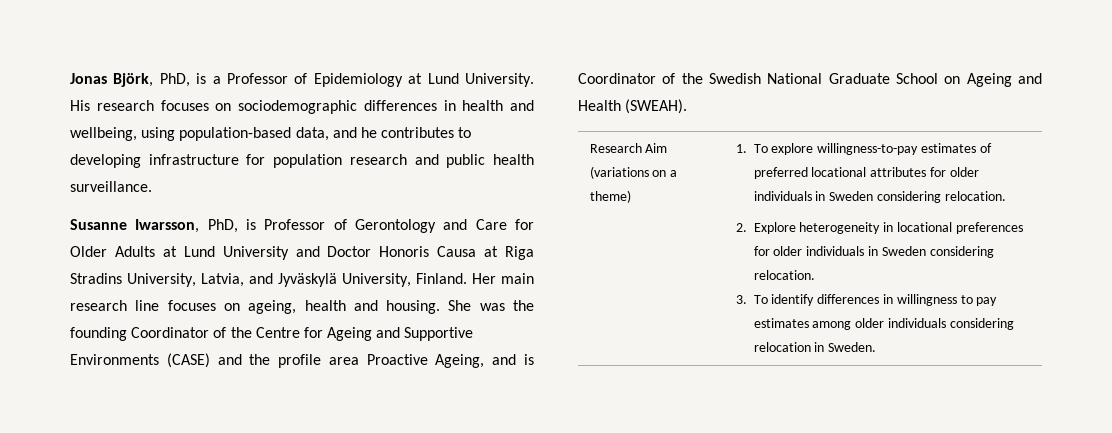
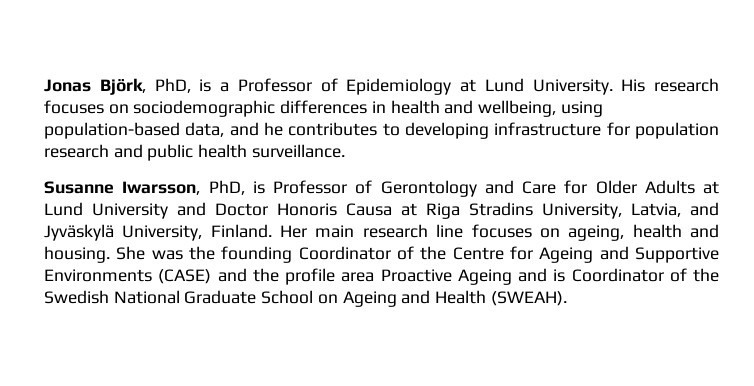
- She was the founding Coordinator of the Centre for Ageing and Supportive Environments (CASE) and the profile area Proactive Ageing, and is Coordinator of the Swedish National Graduate School on Ageing and Health (SWEAH).
+ She was the founding Coordinator of the Centre for Ageing and Supportive Environments (CASE) and the profile area Proactive Ageing and is Coordinator of the Swedish National Graduate School on Ageing and Health (SWEAH).
- Research Aim (variations on a theme) | 1. To explore willingness-to-pay estimates of preferred locational attributes for older individuals in Sweden considering relocation.
- 2. Explore heterogeneity in locational preferences for older individuals in Sweden considering relocation.
- 3. To identify differences in willingness to pay estimates among older individuals considering relocation in Sweden.

